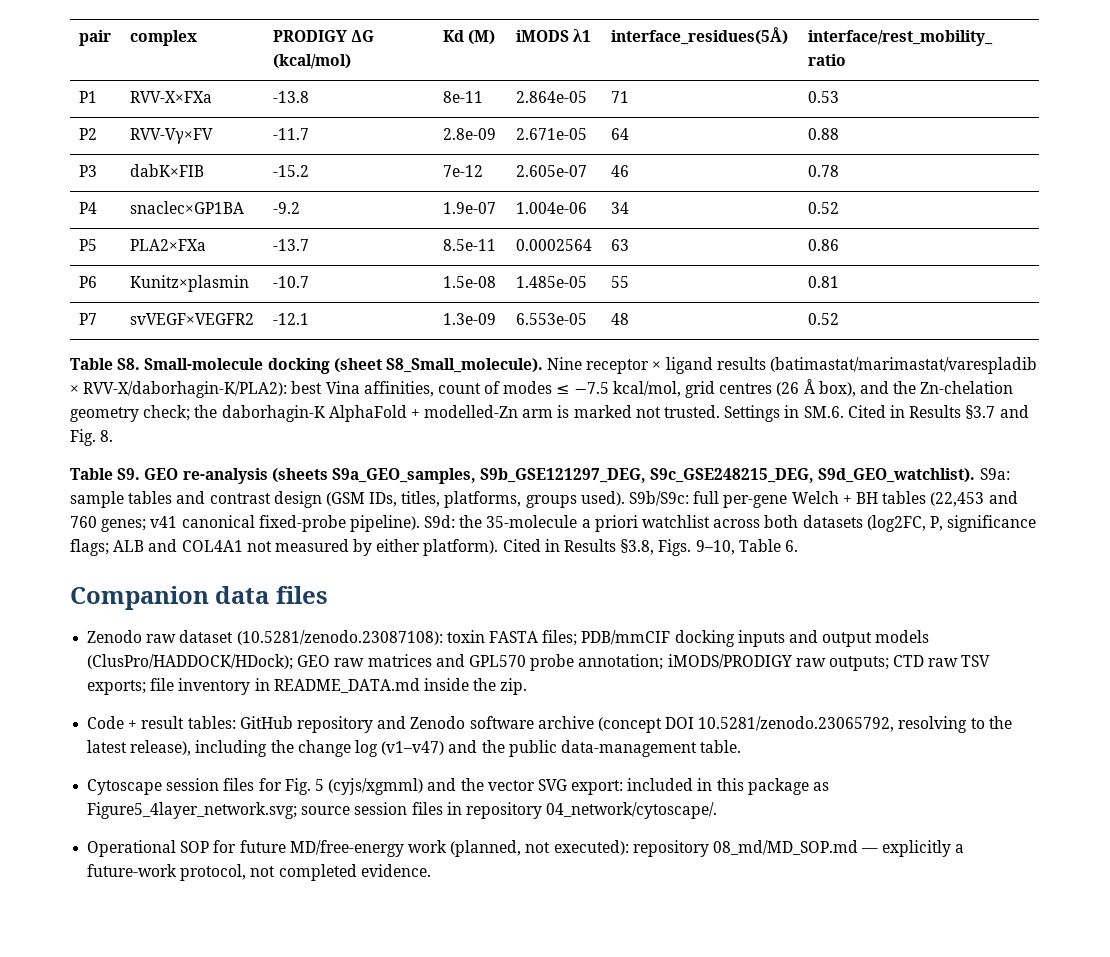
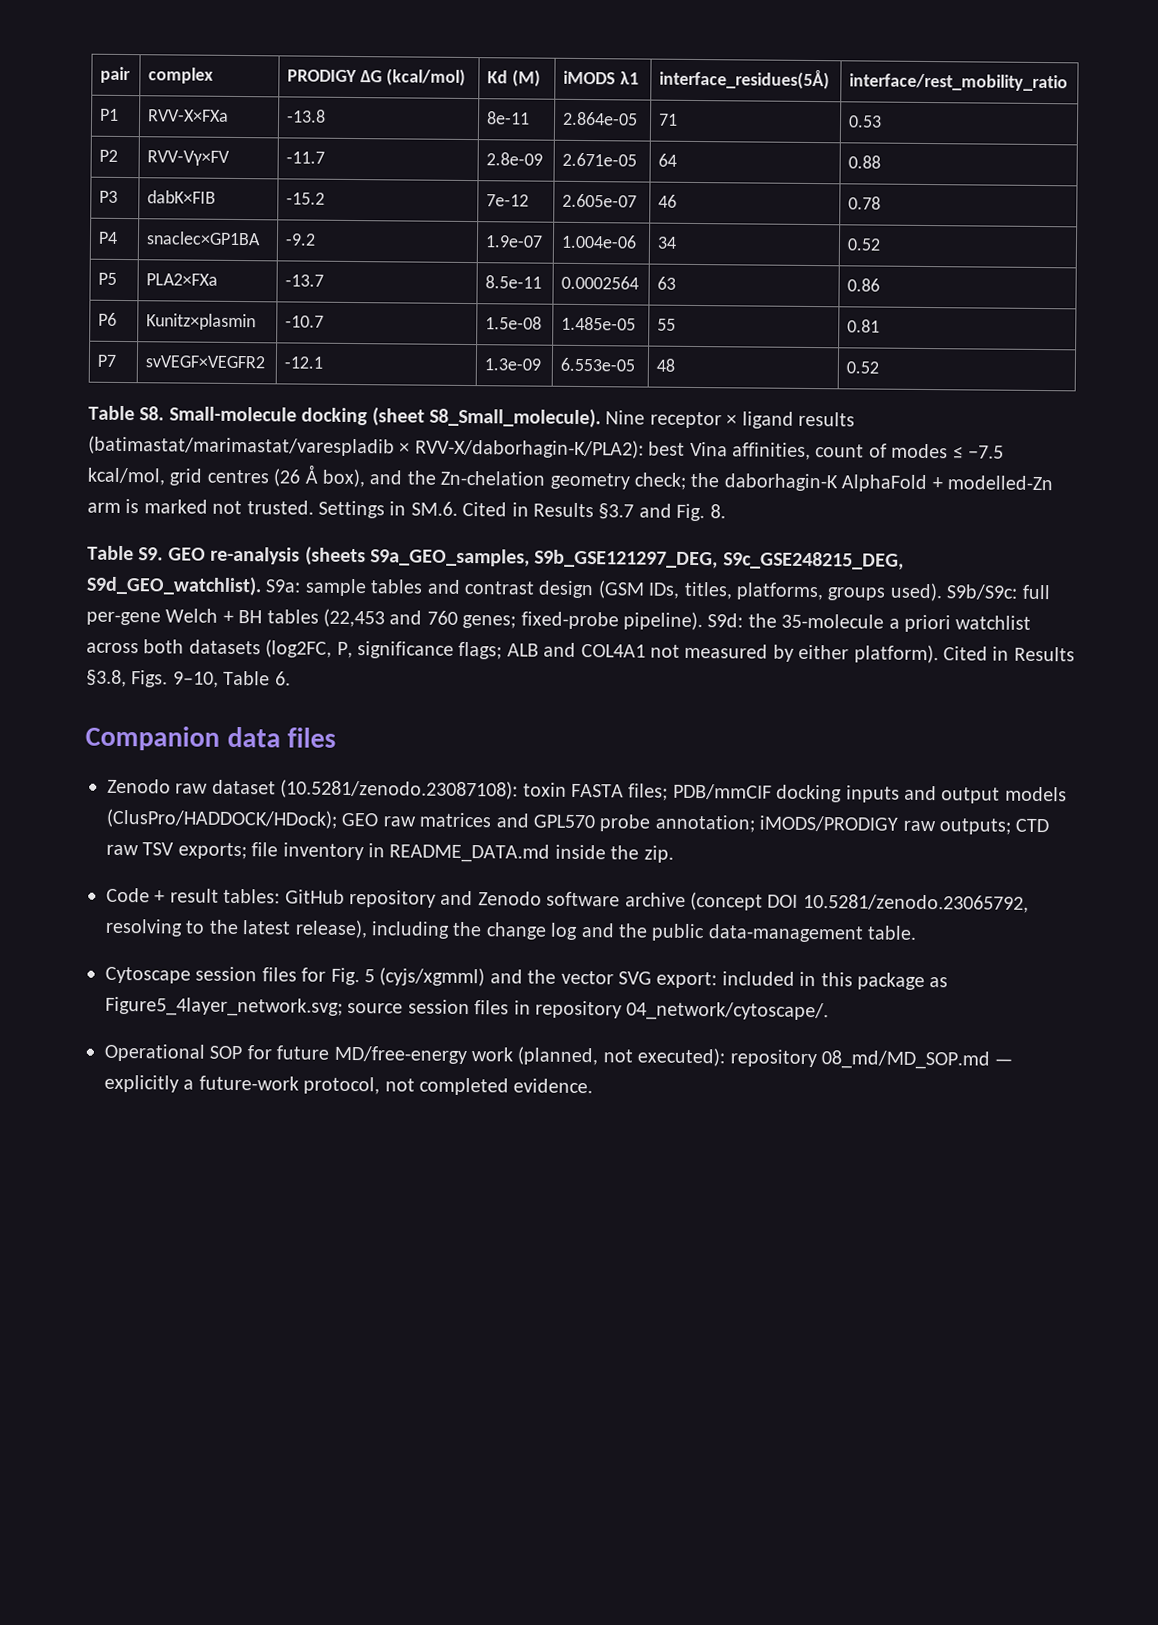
- S9b/S9c: full per-gene Welch + BH tables (22,453 and 760 genes; v41 canonical fixed-probe pipeline).
+ S9b/S9c: full per-gene Welch + BH tables (22,453 and 760 genes; fixed-probe pipeline).
- Code + result tables: GitHub repository and Zenodo software archive (concept DOI 10.5281/zenodo.23065792, resolving to the latest release), including the change log (v1–v47) and the public data-management table.
+ Code + result tables: GitHub repository and Zenodo software archive (concept DOI 10.5281/zenodo.23065792, resolving to the latest release), including the change log and the public data-management table.

